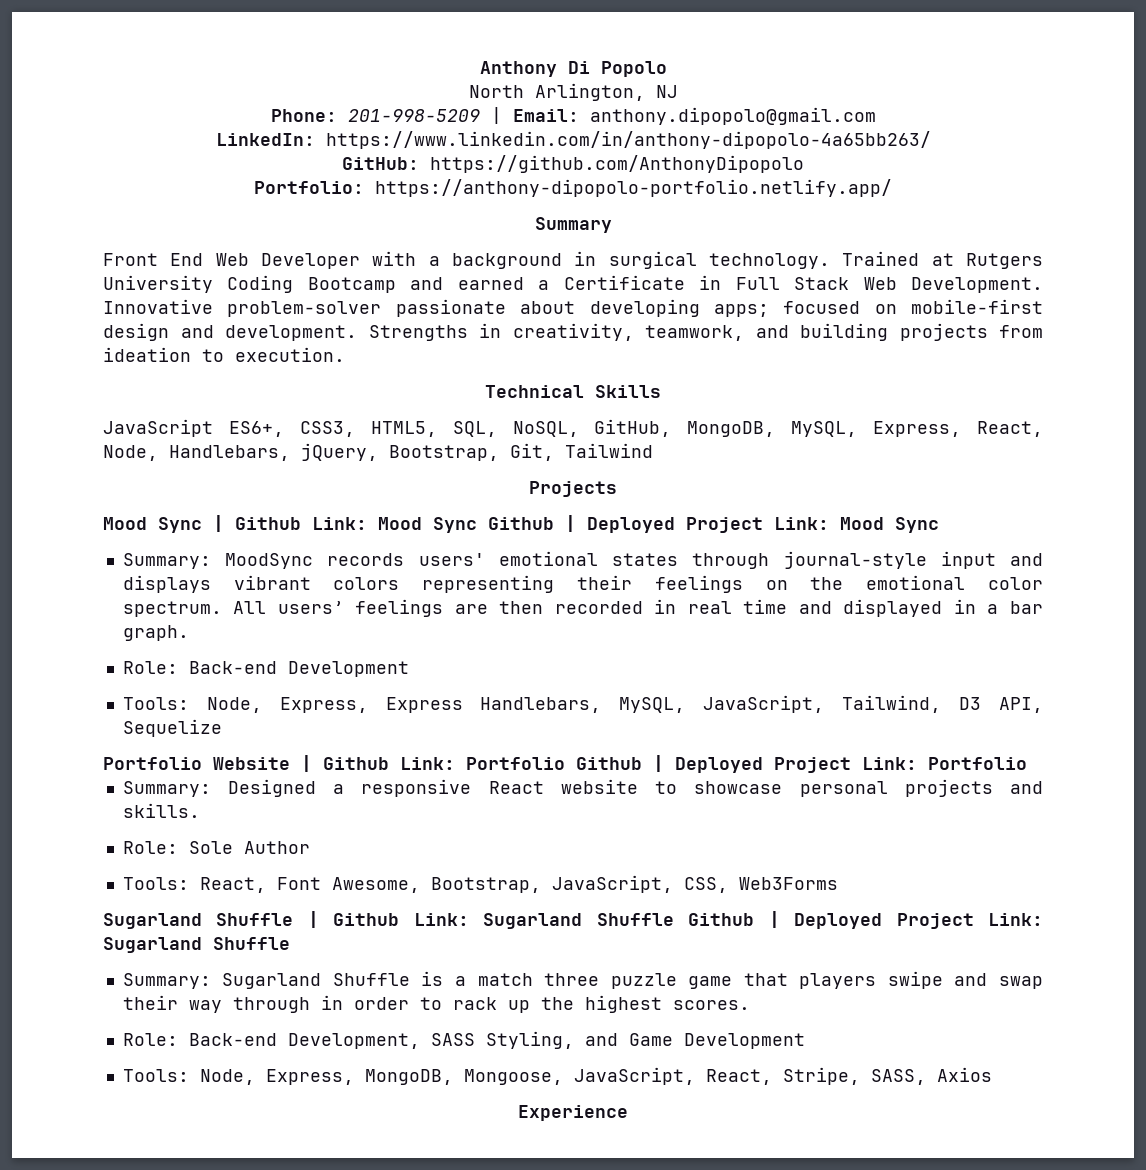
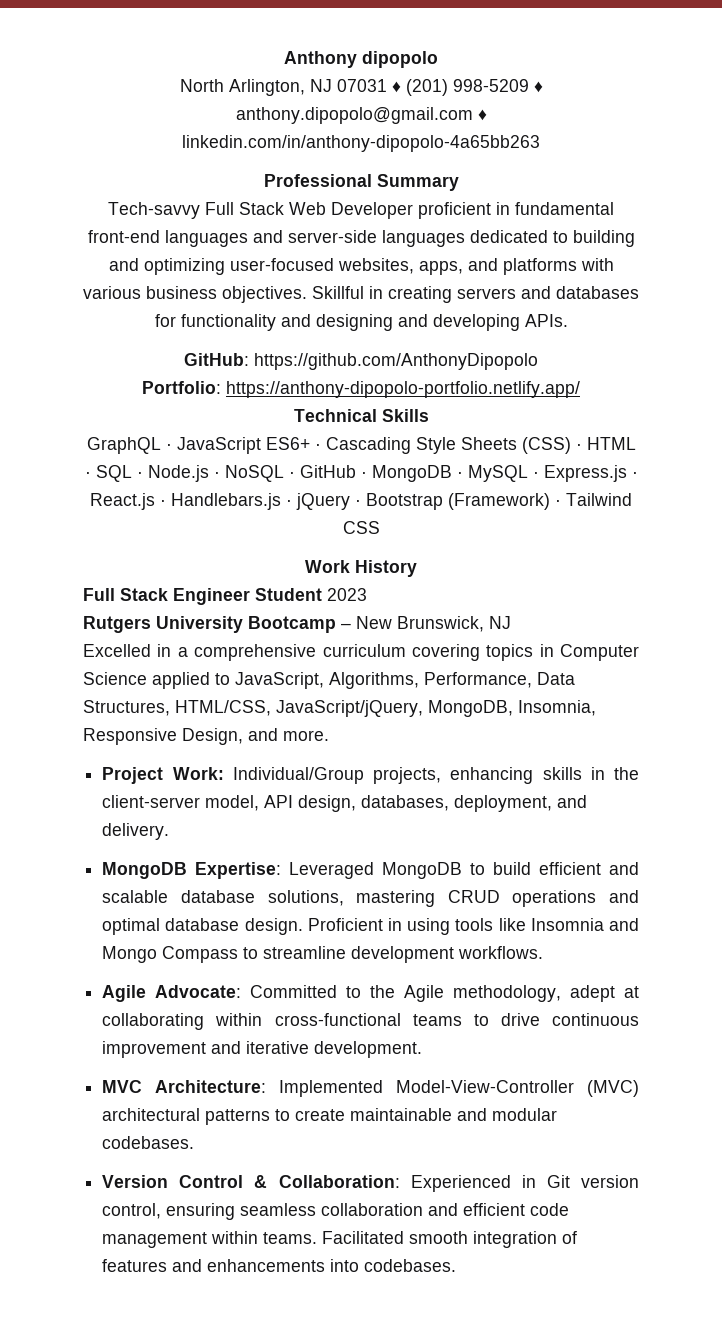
- Anthony Di Popolo
+ Anthony dipopolo
- North Arlington, NJ
- Phone: 201-998-5209 | Email: anthony.dipopolo@gmail.com
- LinkedIn: https://www.linkedin.com/in/anthony-dipopolo-4a65bb263/
+ North Arlington, NJ 07031 ♦ (201) 998-5209 ♦ anthony.dipopolo@gmail.com ♦ linkedin.com/in/anthony-dipopolo-4a65bb263
+ Professional Summary
+ Tech-savvy Full Stack Web Developer proficient in fundamental front-end languages and server-side languages dedicated to building and optimizing user-focused websites, apps, and platforms with various business objectives. Skillful in creating servers and databases for functionality and designing and developing APIs.
  GitHub: https://github.com/AnthonyDipopolo
  Portfolio: https://anthony-dipopolo-portfolio.netlify.app/
- Summary
- Front End Web Developer with a background in surgical technology. Trained at Rutgers University Coding Bootcamp and earned a Certificate in Full Stack Web Development. Innovative problem-solver passionate about developing apps; focused on mobile-first design and development. Strengths in creativity, teamwork, and building projects from ideation to execution.
  Technical Skills
- JavaScript ES6+, CSS3, HTML5, SQL, NoSQL, GitHub, MongoDB, MySQL, Express, React, Node, Handlebars, jQuery, Bootstrap, Git, Tailwind
- Projects
- Mood Sync | Github Link: Mood Sync Github | Deployed Project Link: Mood Sync
- Summary: MoodSync records users' emotional states through journal-style input and displays vibrant colors representing their feelings on the emotional color spectrum. All users’ feelings are then recorded in real time and displayed in a bar graph.
- Role: Back-end Development
- Tools: Node, Express, Express Handlebars, MySQL, JavaScript, Tailwind, D3 API, Sequelize
- Portfolio Website | Github Link: Portfolio Github | Deployed Project Link: Portfolio
- Summary: Designed a responsive React website to showcase personal projects and skills.
- Role: Sole Author
- Tools: React, Font Awesome, Bootstrap, JavaScript, CSS, Web3Forms
- Sugarland Shuffle | Github Link: Sugarland Shuffle Github | Deployed Project Link: Sugarland Shuffle
- Summary: Sugarland Shuffle is a match three puzzle game that players swipe and swap their way through in order to rack up the highest scores.
- Role: Back-end Development, SASS Styling, and Game Development
- Tools: Node, Express, MongoDB, Mongoose, JavaScript, React, Stripe, SASS, Axios
- Experience
+ GraphQL · JavaScript ES6+ · Cascading Style Sheets (CSS) · HTML · SQL · Node.js · NoSQL · GitHub · MongoDB · MySQL · Express.js · React.js · Handlebars.js · jQuery · Bootstrap (Framework) · Tailwind CSS
+ Work History
+ Full Stack Engineer Student 2023
+ Rutgers University Bootcamp – New Brunswick, NJ
+ Excelled in a comprehensive curriculum covering topics in Computer Science applied to JavaScript, Algorithms, Performance, Data Structures, HTML/CSS, JavaScript/jQuery, MongoDB, Insomnia, Responsive Design, and more.
+ Project Work: Individual/Group projects, enhancing skills in the client-server model, API design, databases, deployment, and delivery.
+ MongoDB Expertise: Leveraged MongoDB to build efficient and scalable database solutions, mastering CRUD operations and optimal database design. Proficient in using tools like Insomnia and Mongo Compass to streamline development workflows.
+ Agile Advocate: Committed to the Agile methodology, adept at collaborating within cross-functional teams to drive continuous improvement and iterative development.
+ MVC Architecture: Implemented Model-View-Controller (MVC) architectural patterns to create maintainable and modular codebases.
+ Version Control & Collaboration: Experienced in Git version control, ensuring seamless collaboration and efficient code management within teams. Facilitated smooth integration of features and enhancements into codebases.

